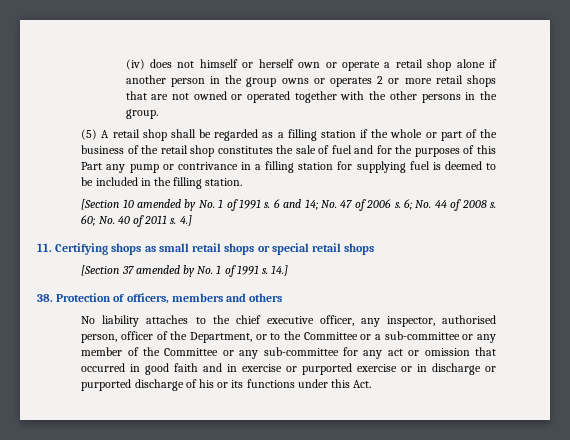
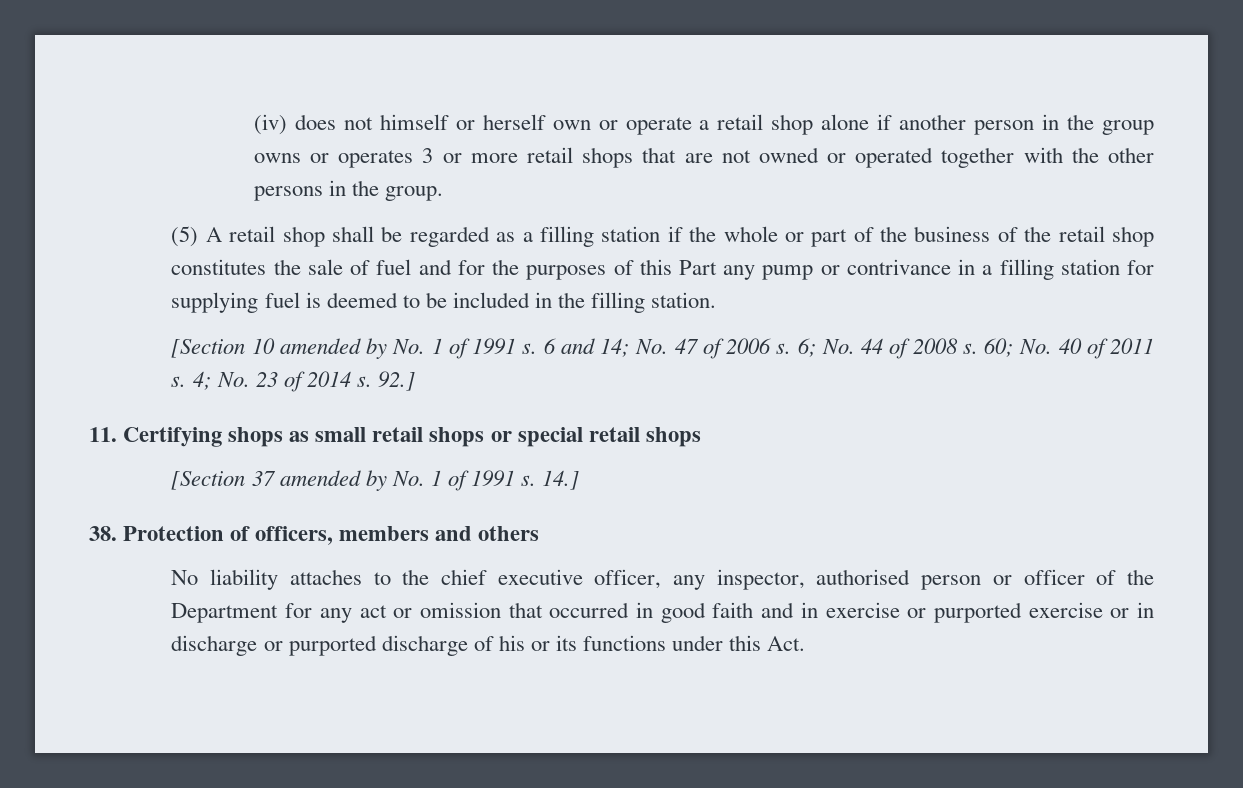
- (iv) does not himself or herself own or operate a retail shop alone if another person in the group owns or operates 2 or more retail shops that are not owned or operated together with the other persons in the group.
+ (iv) does not himself or herself own or operate a retail shop alone if another person in the group owns or operates 3 or more retail shops that are not owned or operated together with the other persons in the group.
- 4.]
+ 4; No. 23 of 2014 s. 92.]
- No liability attaches to the chief executive officer, any inspector, authorised person, officer of the Department, or to the Committee or a sub-committee or any member of the Committee or any sub-committee for any act or omission that occurred in good faith and in exercise or purported exercise or in discharge or purported discharge of his or its functions under this Act.
+ No liability attaches to the chief executive officer, any inspector, authorised person or officer of the Department for any act or omission that occurred in good faith and in exercise or purported exercise or in discharge or purported discharge of his or its functions under this Act.

